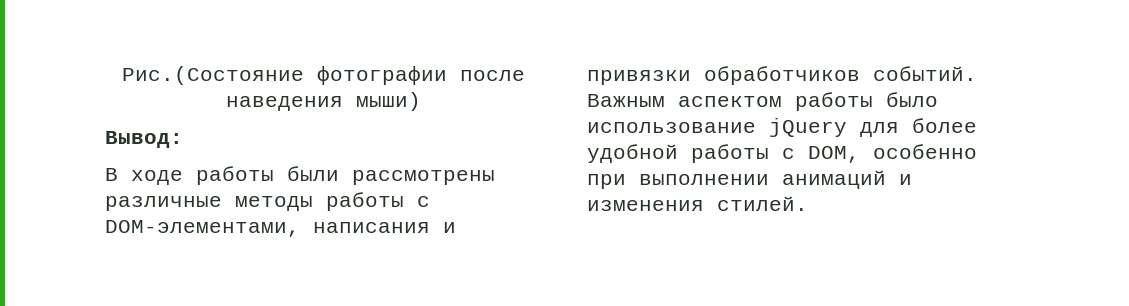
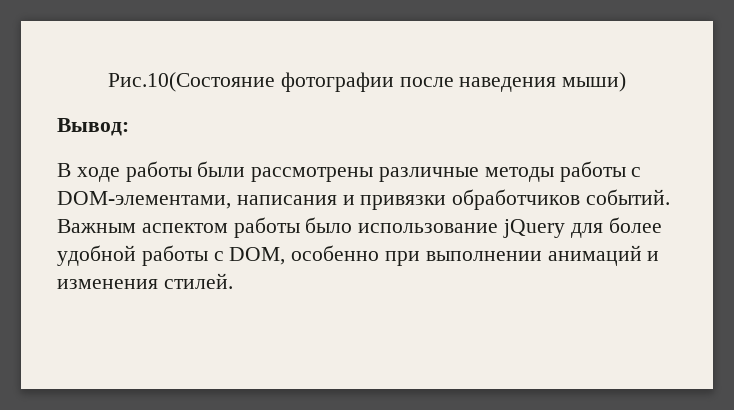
- Рис.(Состояние фотографии после наведения мыши)
+ Рис.10(Состояние фотографии после наведения мыши)

